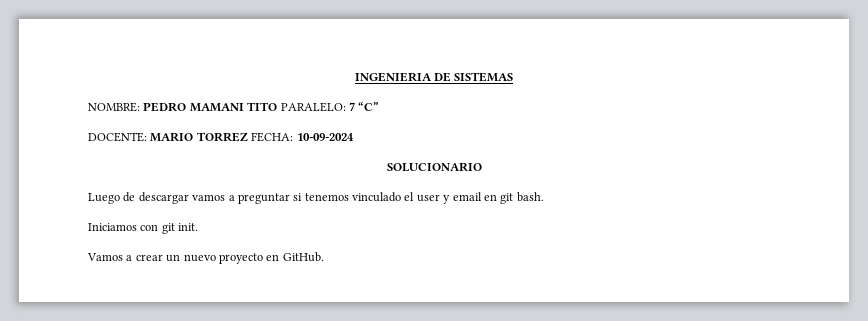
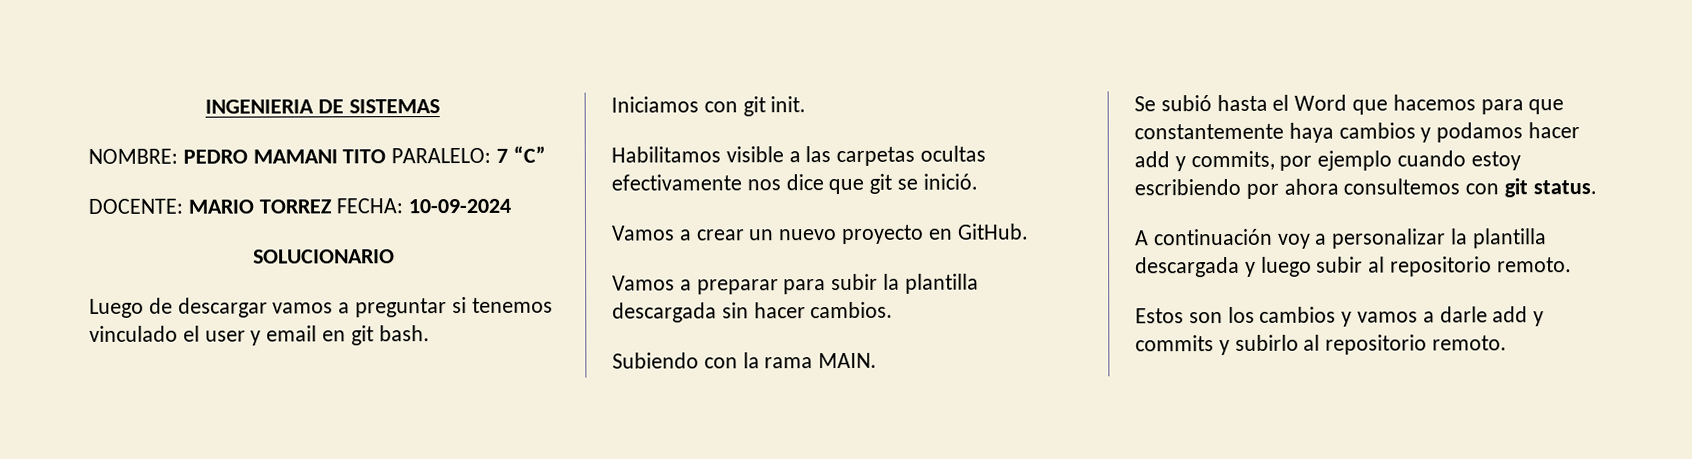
+ Habilitamos visible a las carpetas ocultas efectivamente nos dice que git se inició.
+ Vamos a preparar para subir la plantilla descargada sin hacer cambios.
+ Subiendo con la rama MAIN.
+ Se subió hasta el Word que hacemos para que constantemente haya cambios y podamos hacer add y commits, por ejemplo cuando estoy escribiendo por ahora consultemos con git status.
+ A continuación voy a personalizar la plantilla descargada y luego subir al repositorio remoto.
+ Estos son los cambios y vamos a darle add y commits y subirlo al repositorio remoto.

